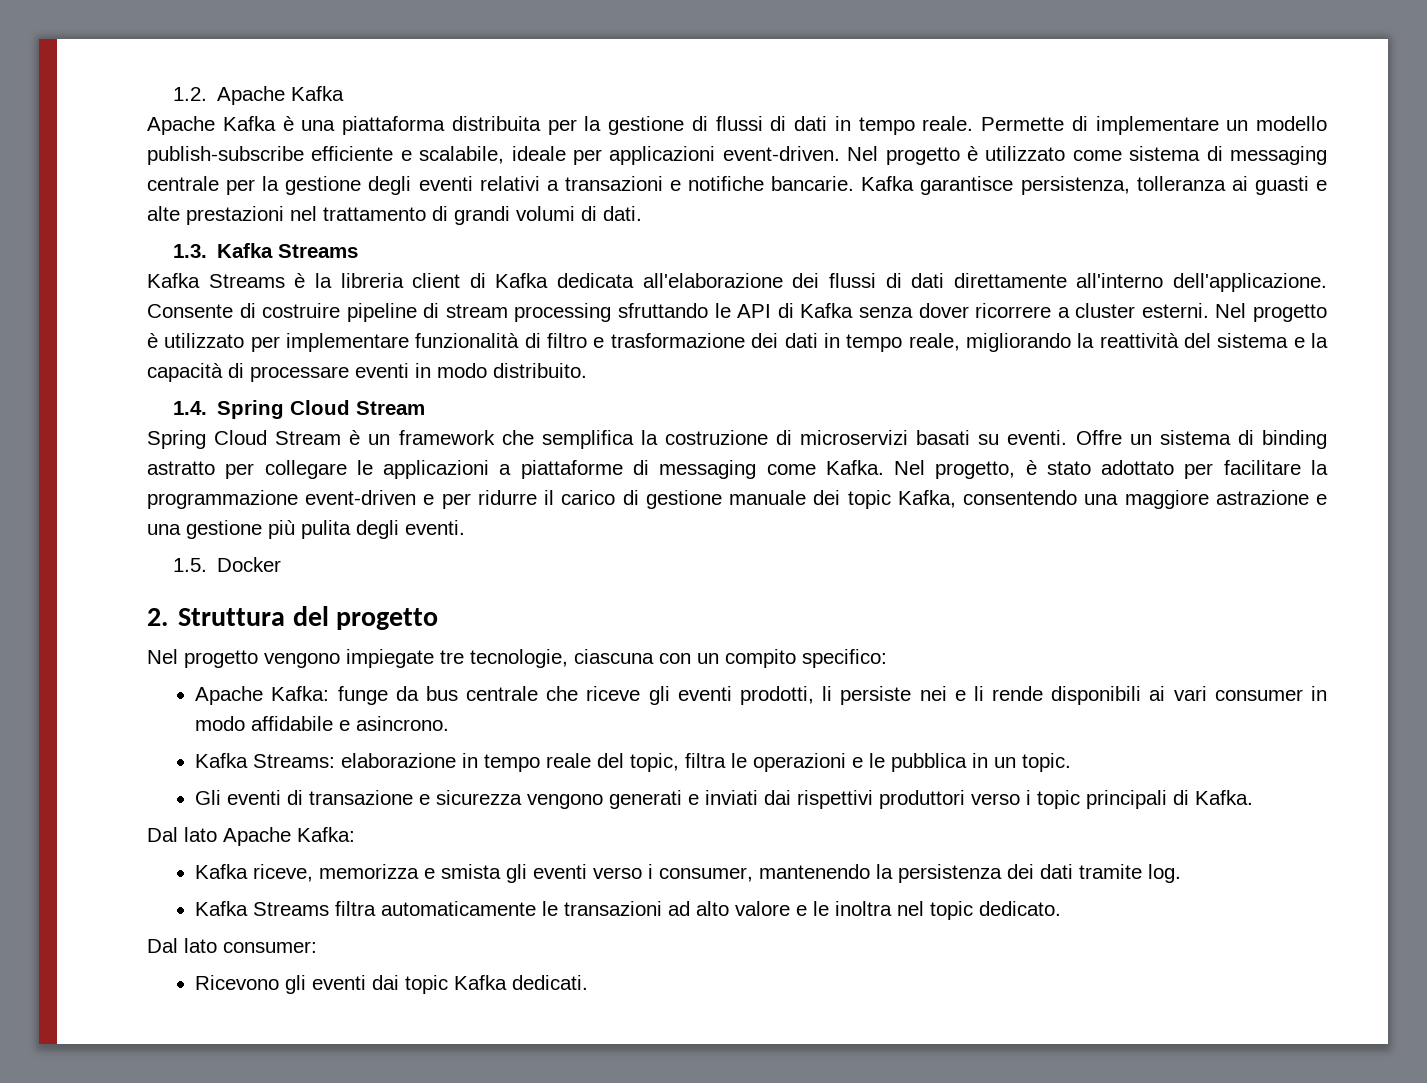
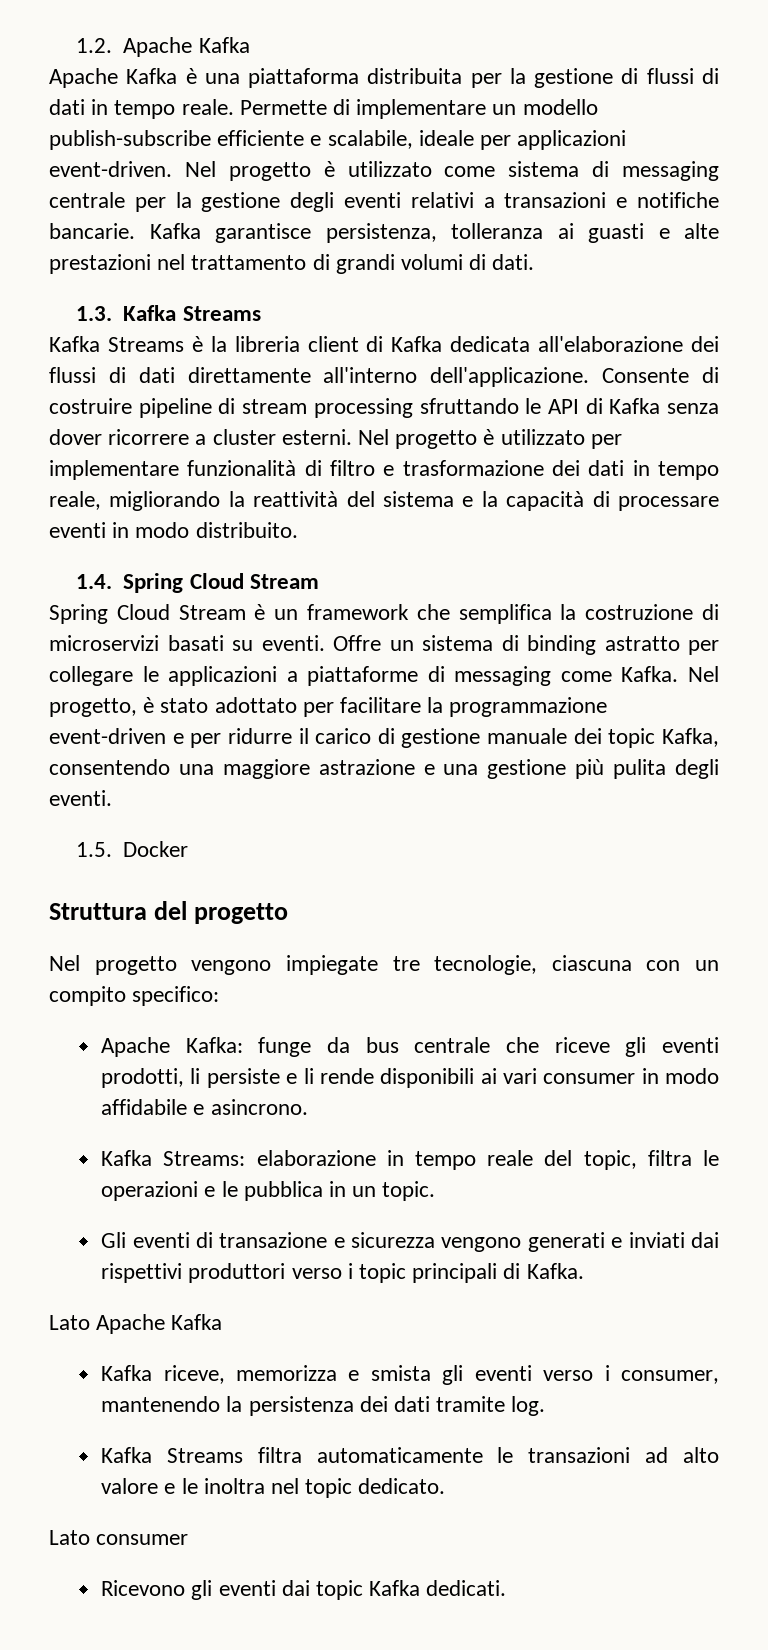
- 2. Struttura del progetto
+ Struttura del progetto
- Apache Kafka: funge da bus centrale che riceve gli eventi prodotti, li persiste nei e li rende disponibili ai vari consumer in modo affidabile e asincrono.
+ Apache Kafka: funge da bus centrale che riceve gli eventi prodotti, li persiste e li rende disponibili ai vari consumer in modo affidabile e asincrono.
- Dal lato Apache Kafka:
+ Lato Apache Kafka
- Dal lato consumer:
+ Lato consumer

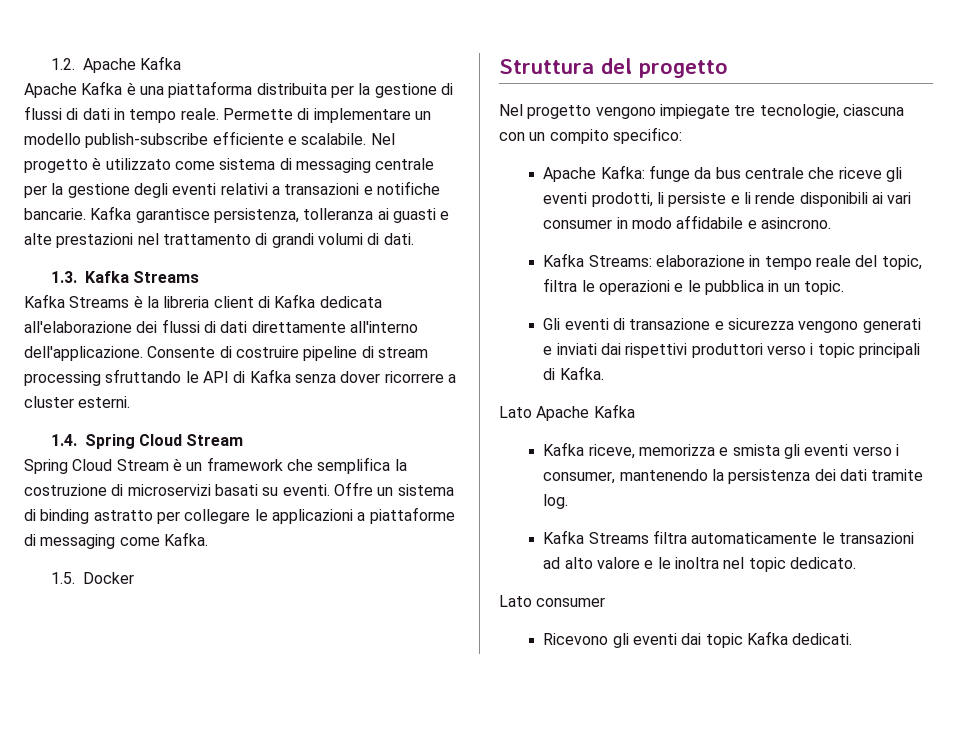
- Permette di implementare un modello publish-subscribe efficiente e scalabile, ideale per applicazioni event-driven.
+ Permette di implementare un modello publish-subscribe efficiente e scalabile.
- Nel progetto è utilizzato per implementare funzionalità di filtro e trasformazione dei dati in tempo reale, migliorando la reattività del sistema e la capacità di processare eventi in modo distribuito.
- Nel progetto, è stato adottato per facilitare la programmazione event-driven e per ridurre il carico di gestione manuale dei topic Kafka, consentendo una maggiore astrazione e una gestione più pulita degli eventi.

